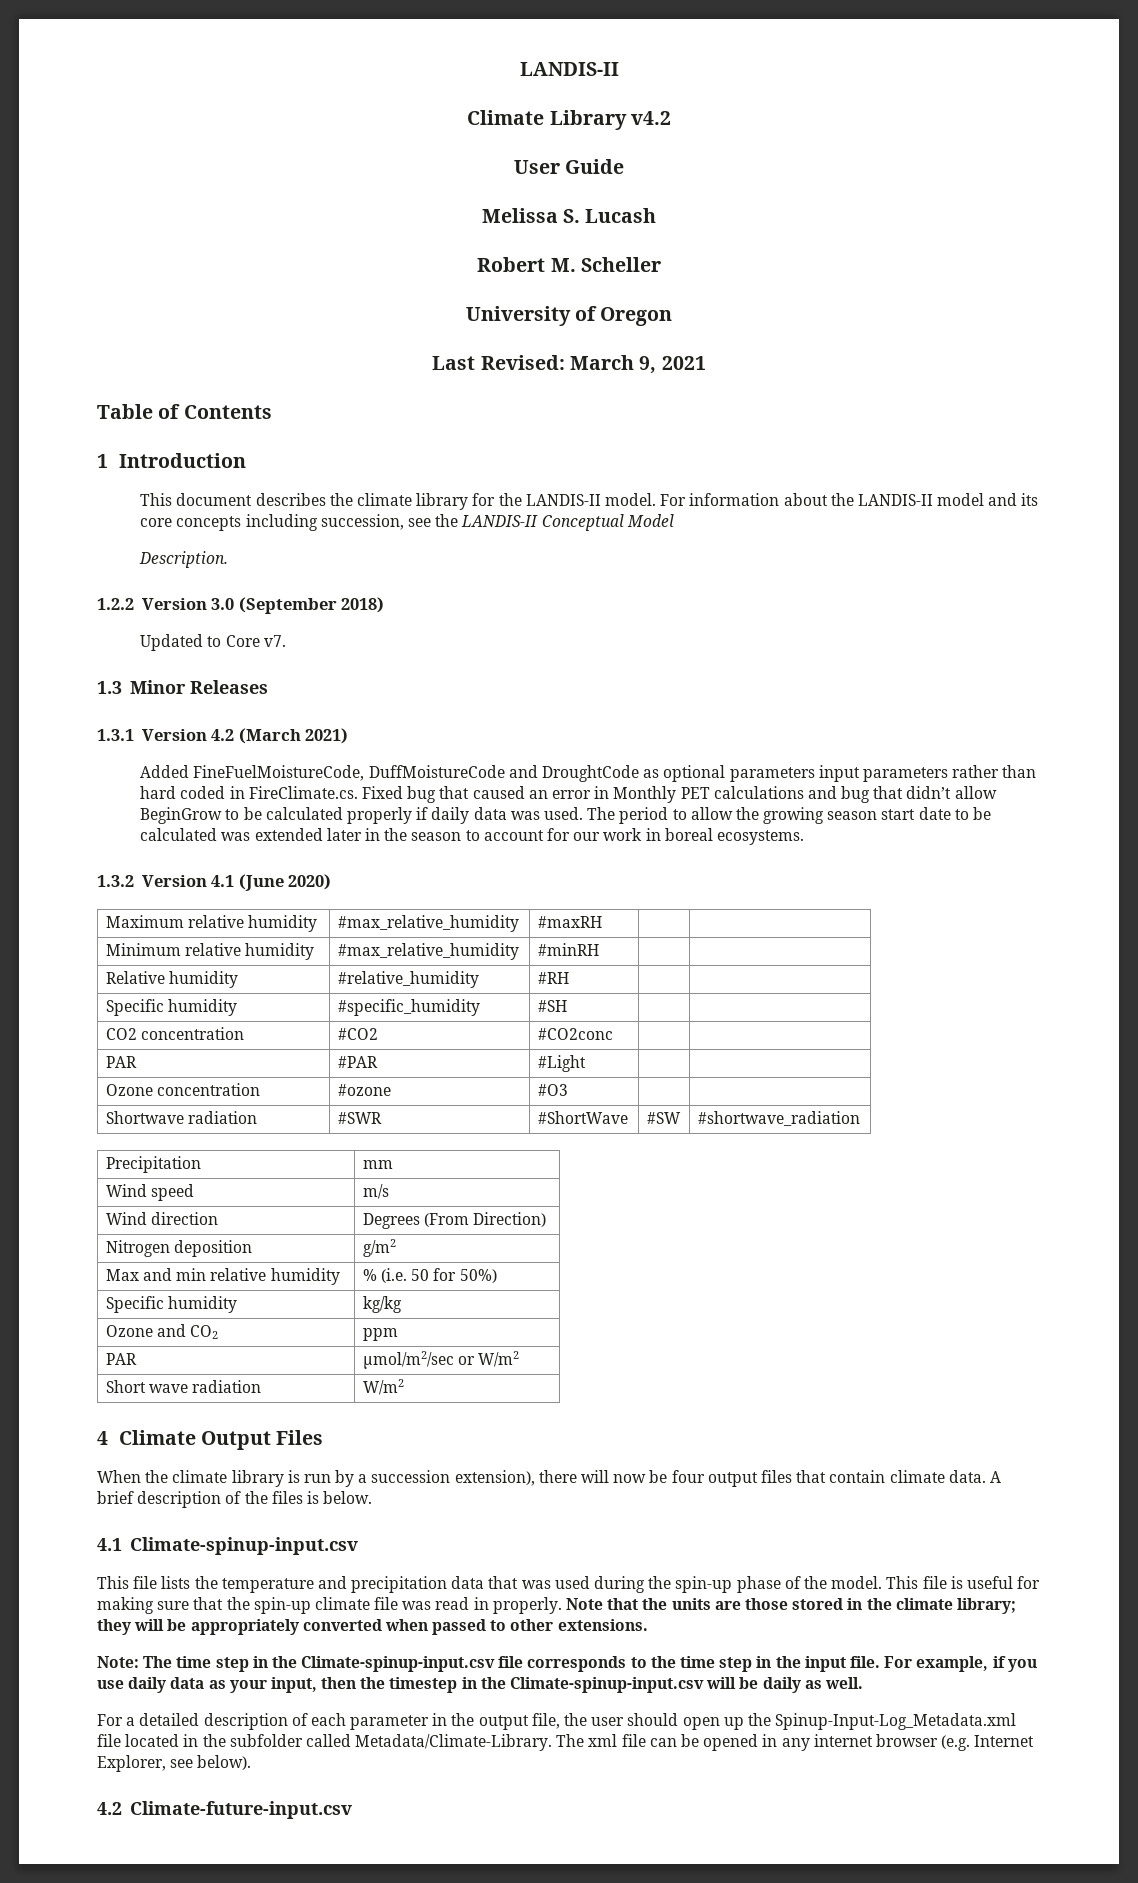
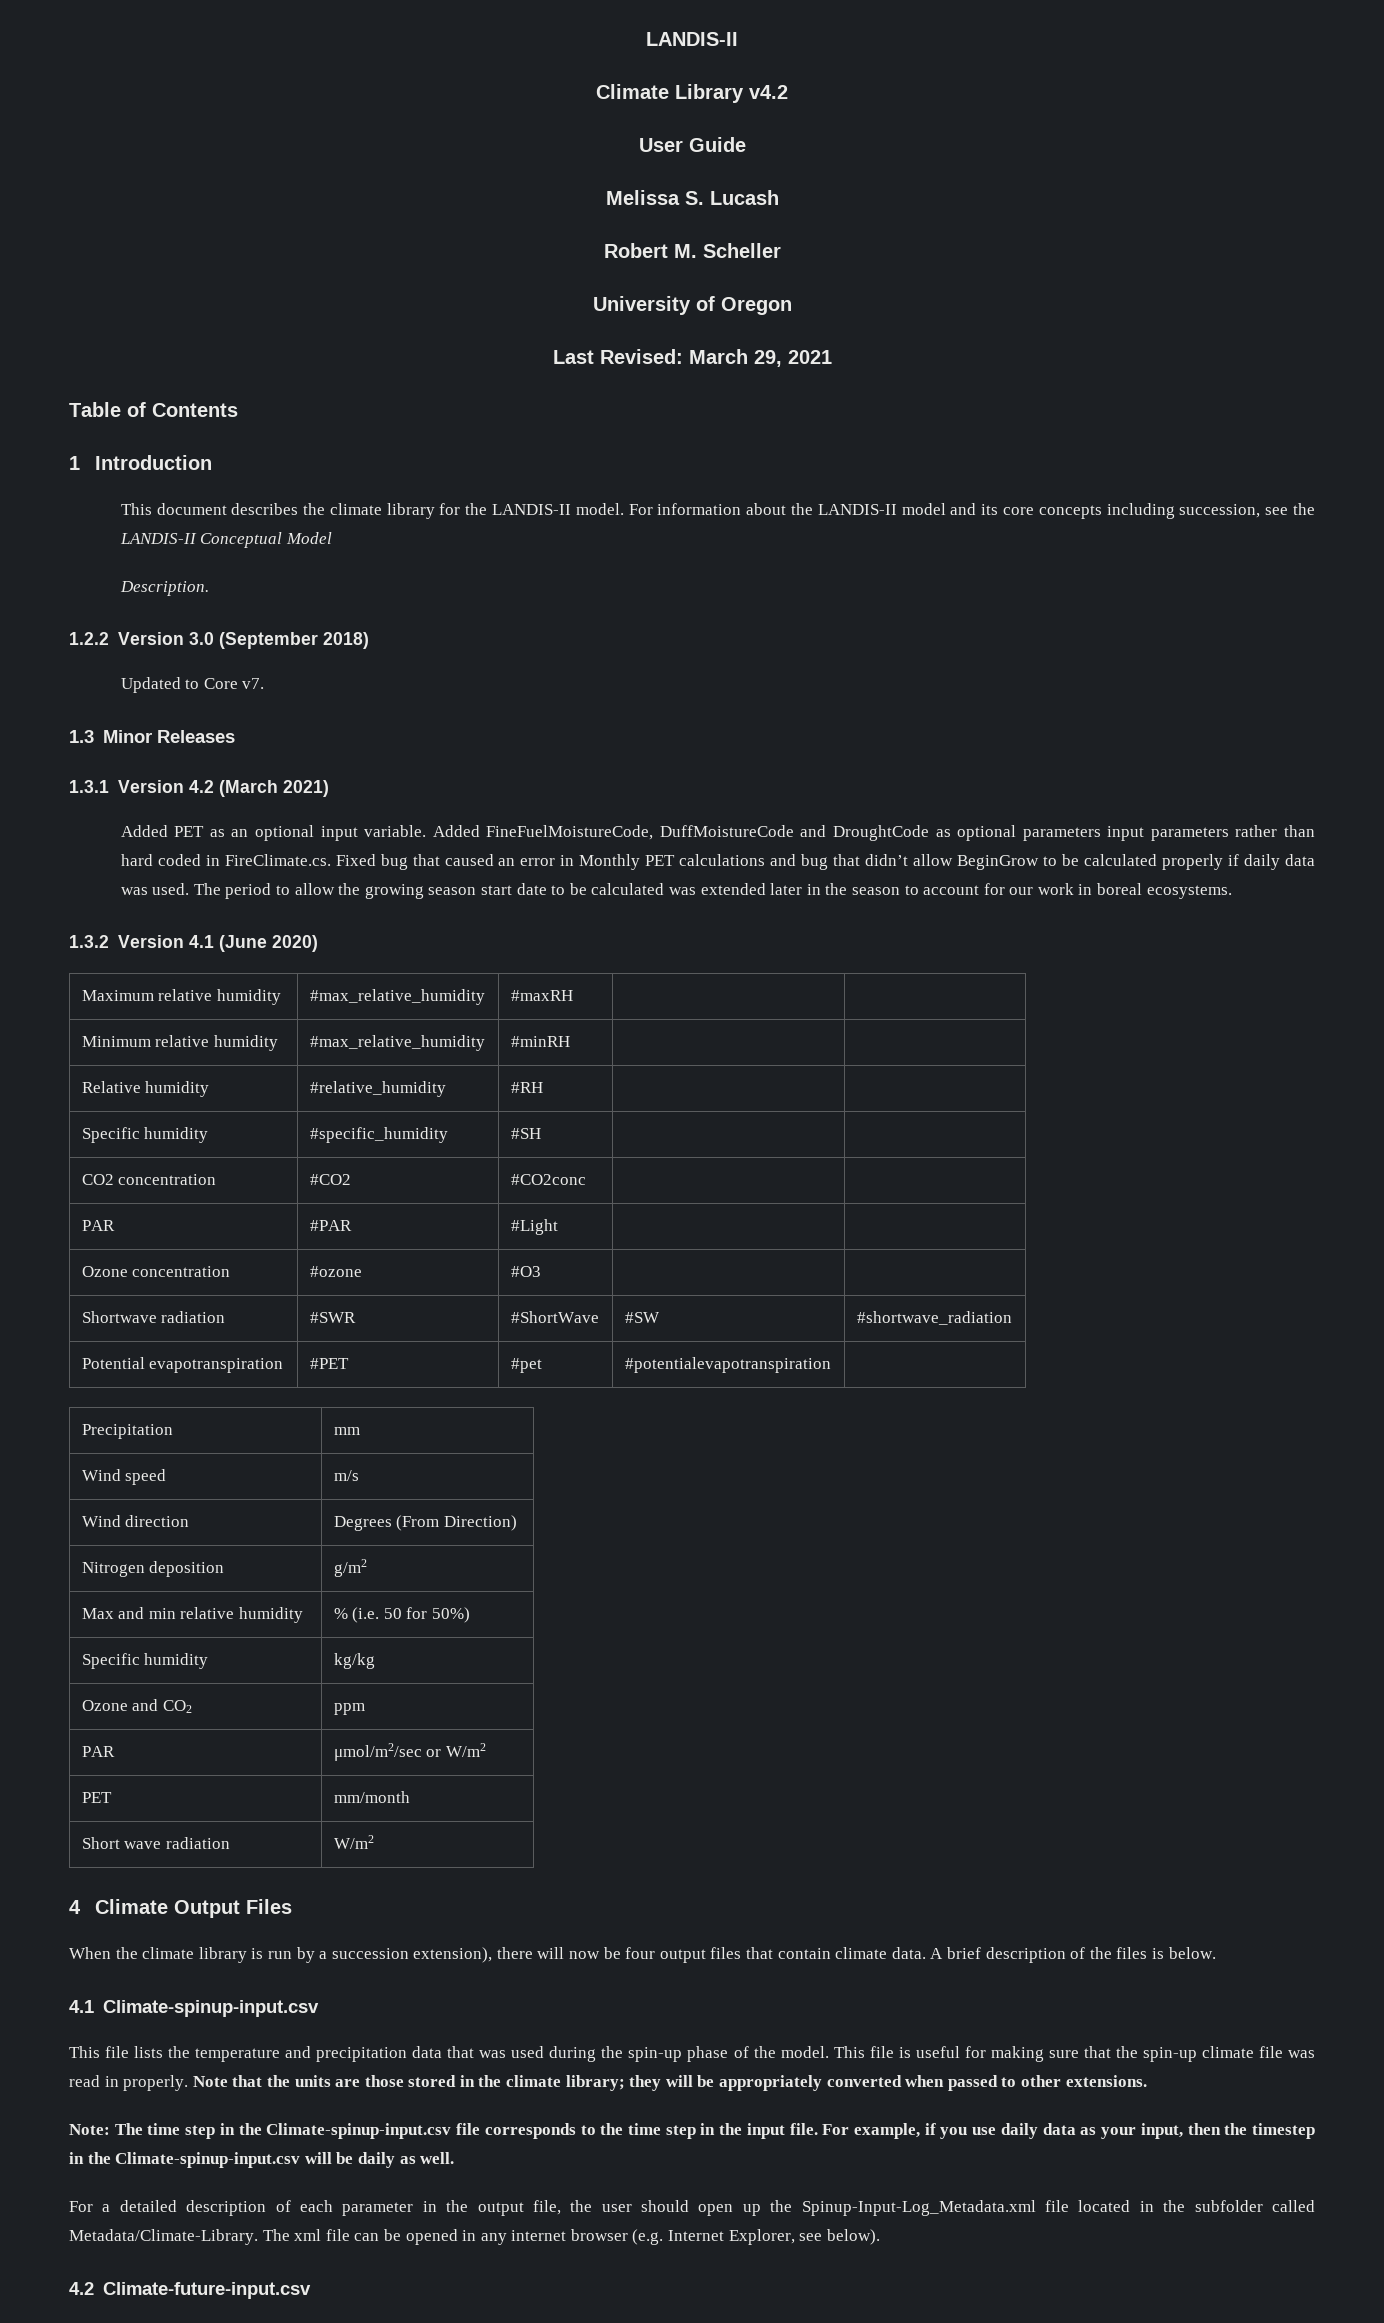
- Last Revised: March 9, 2021
+ Last Revised: March 29, 2021
- Added FineFuelMoistureCode, DuffMoistureCode and DroughtCode as optional parameters input parameters rather than hard coded in FireClimate.cs. Fixed bug that caused an error in Monthly PET calculations and bug that didn’t allow BeginGrow to be calculated properly if daily data was used.
+ Added PET as an optional input variable. Added FineFuelMoistureCode, DuffMoistureCode and DroughtCode as optional parameters input parameters rather than hard coded in FireClimate.cs. Fixed bug that caused an error in Monthly PET calculations and bug that didn’t allow BeginGrow to be calculated properly if daily data was used.
+ Potential evapotranspiration | #PET | #pet | #potentialevapotranspiration |
+ PET | mm/month

